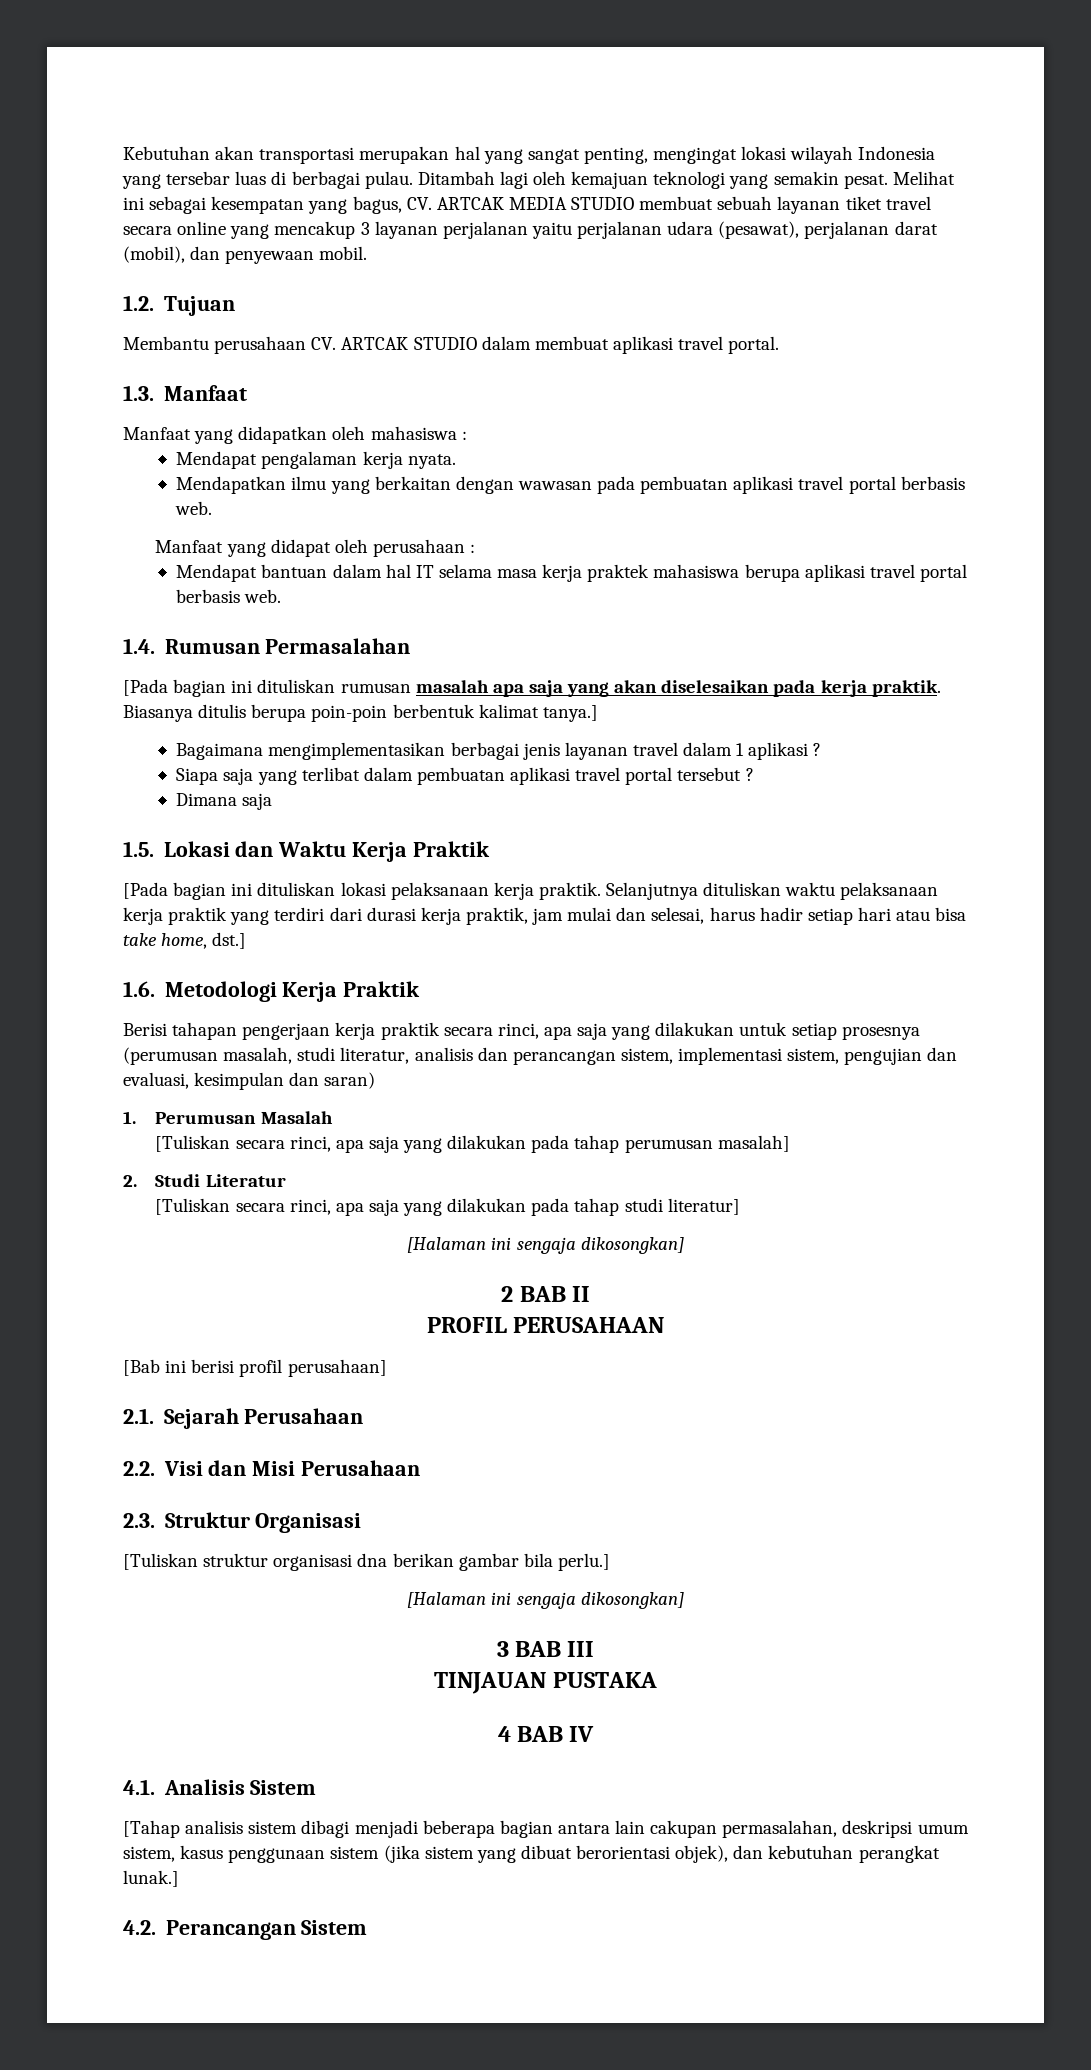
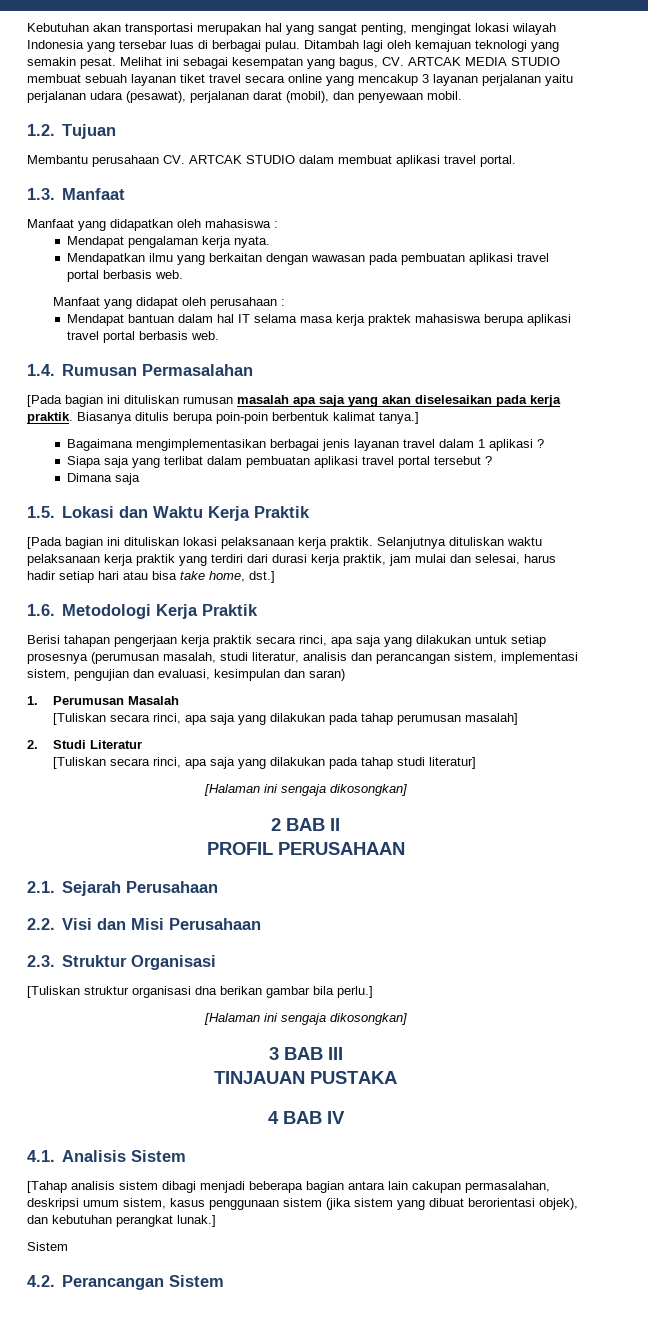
- [Bab ini berisi profil perusahaan]
  [Tahap analisis sistem dibagi menjadi beberapa bagian antara lain cakupan permasalahan, deskripsi umum sistem, kasus penggunaan sistem (jika sistem yang dibuat berorientasi objek), dan kebutuhan perangkat lunak.]
+ Sistem

